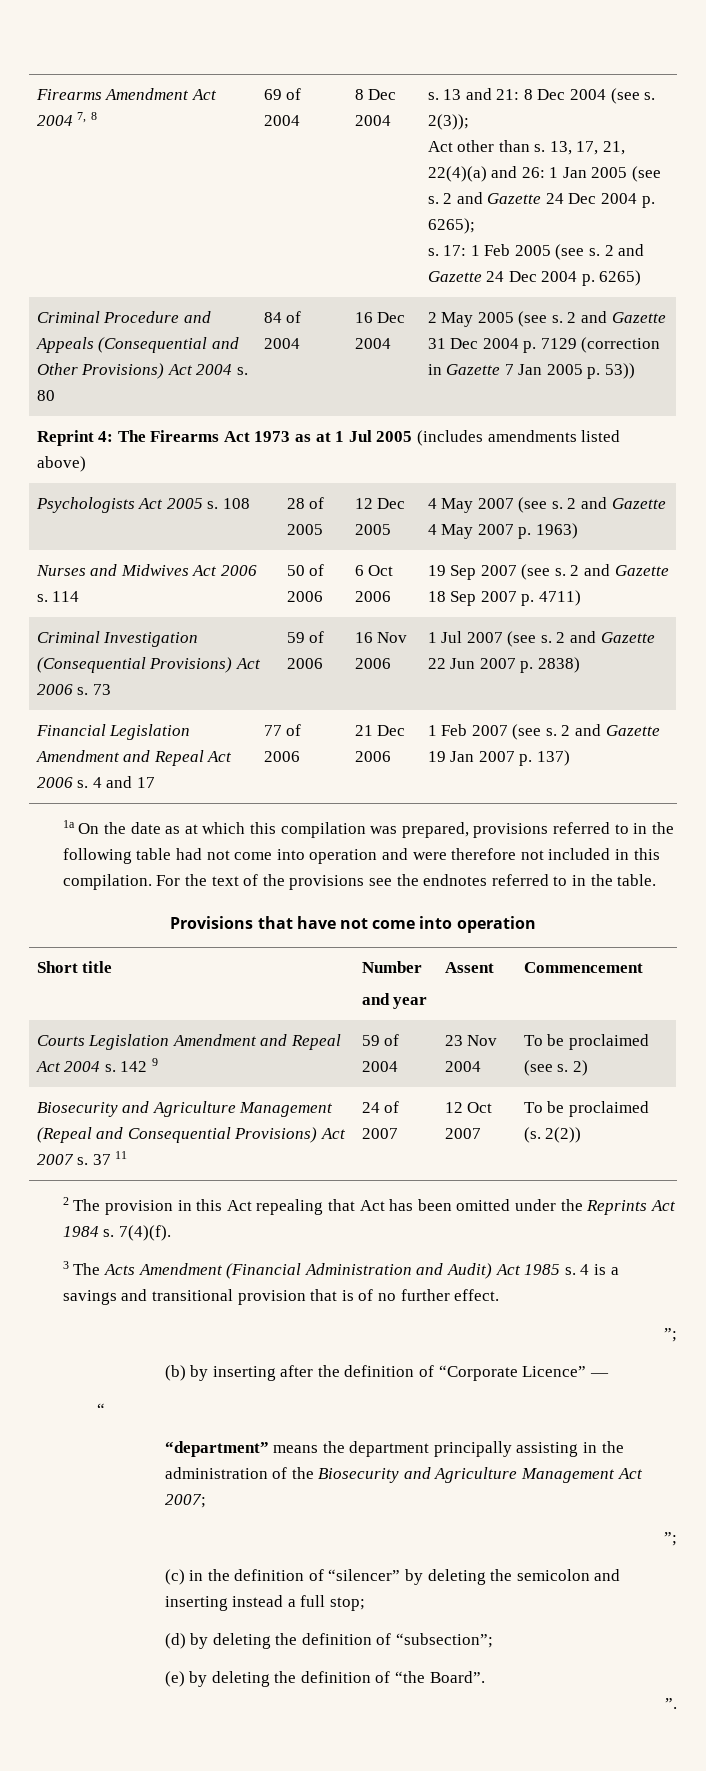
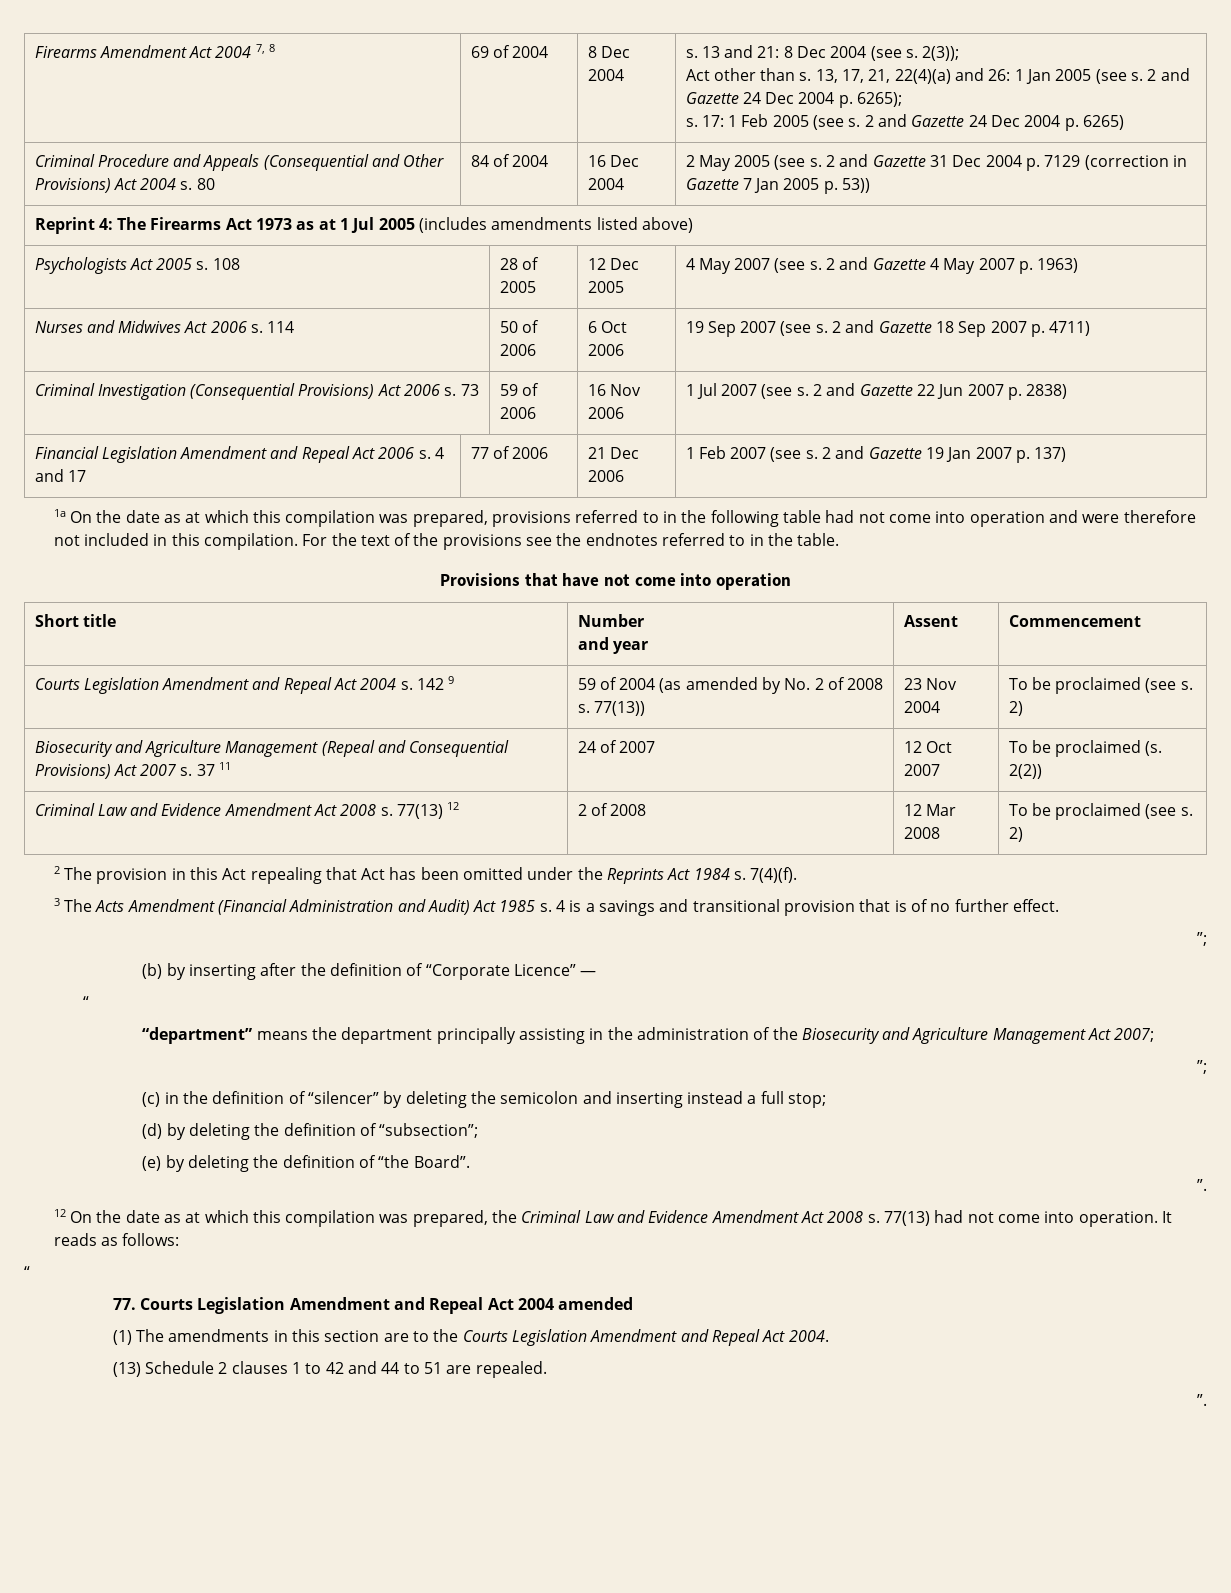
- Courts Legislation Amendment and Repeal Act 2004 s. 142 9 | 59 of 2004 | 23 Nov 2004 | To be proclaimed (see s. 2)
+ Courts Legislation Amendment and Repeal Act 2004 s. 142 9 | 59 of 2004 (as amended by No. 2 of 2008 s. 77(13)) | 23 Nov 2004 | To be proclaimed (see s. 2)
+ Criminal Law and Evidence Amendment Act 2008 s. 77(13) 12 | 2 of 2008 | 12 Mar 2008 | To be proclaimed (see s. 2)
+ 12 On the date as at which this compilation was prepared, the Criminal Law and Evidence Amendment Act 2008 s. 77(13) had not come into operation. It reads as follows:
+ “
+ 77. Courts Legislation Amendment and Repeal Act 2004 amended
+ (1) The amendments in this section are to the Courts Legislation Amendment and Repeal Act 2004.
+ (13) Schedule 2 clauses 1 to 42 and 44 to 51 are repealed.
+ ”.

